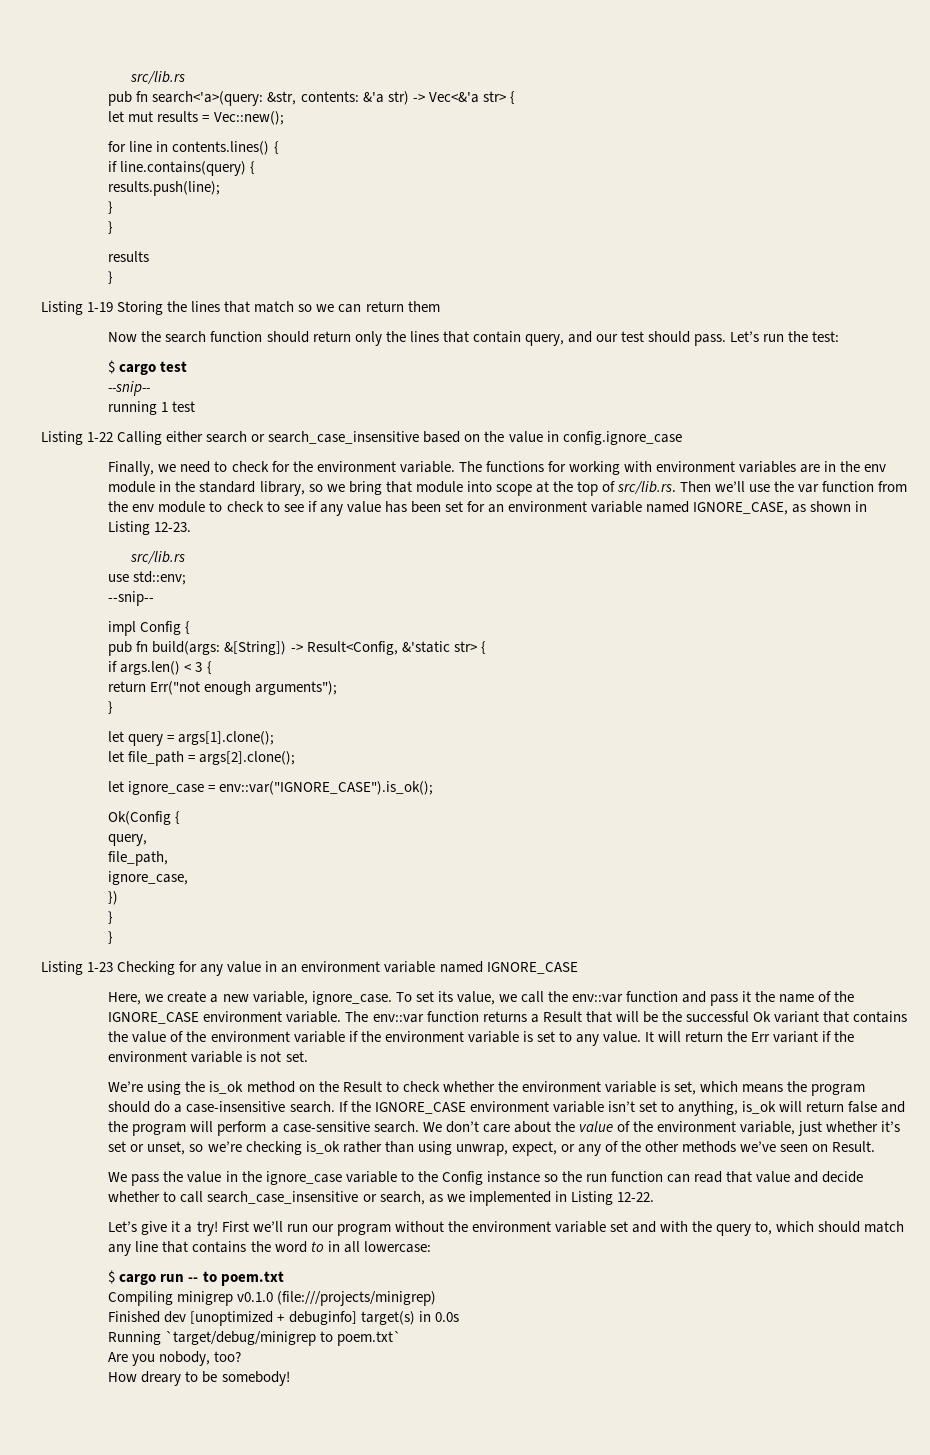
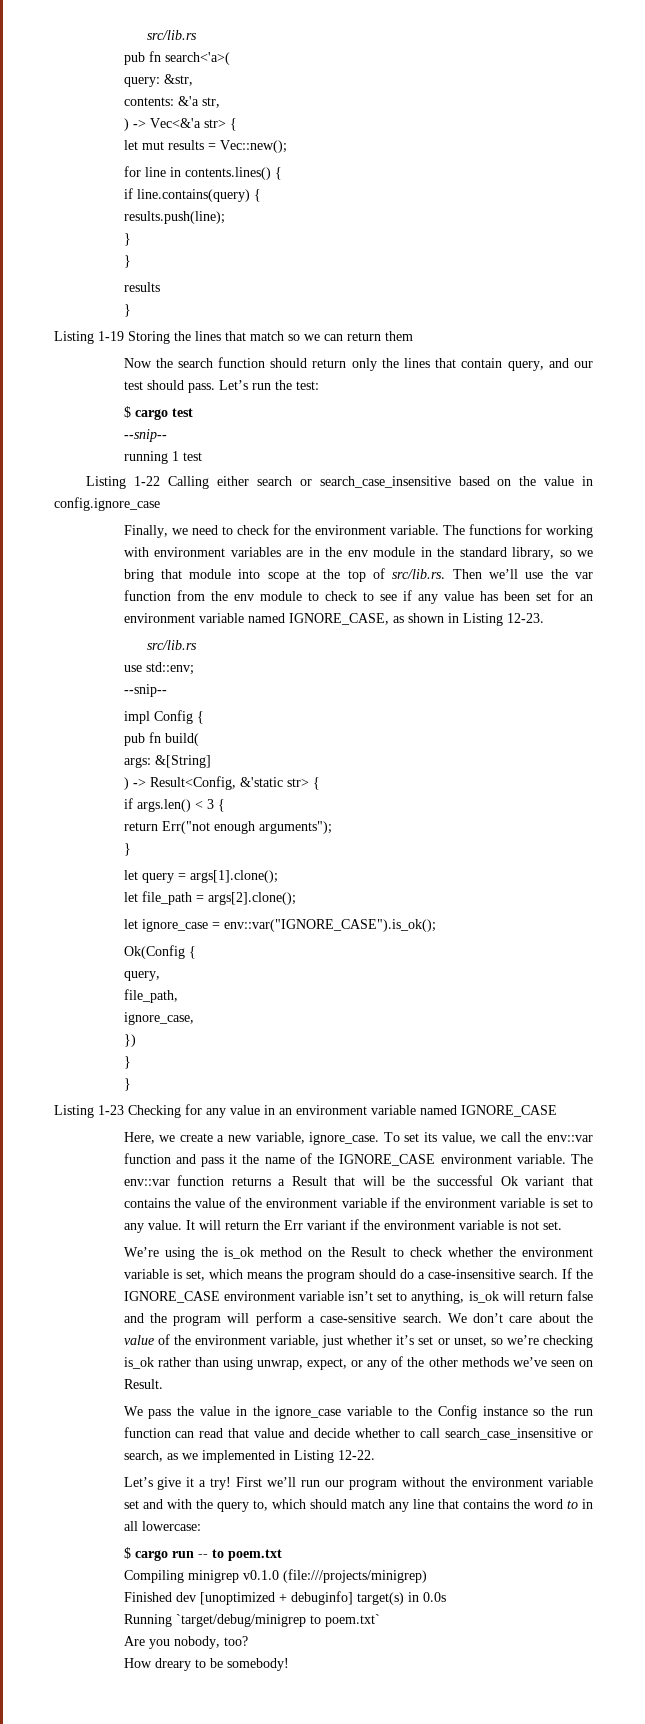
- pub fn search<'a>(query: &str, contents: &'a str) -> Vec<&'a str> {
+ pub fn search<'a>(
+ query: &str,
+ contents: &'a str,
+ ) -> Vec<&'a str> {
- pub fn build(args: &[String]) -> Result<Config, &'static str> {
+ pub fn build(
+ args: &[String]
+ ) -> Result<Config, &'static str> {

